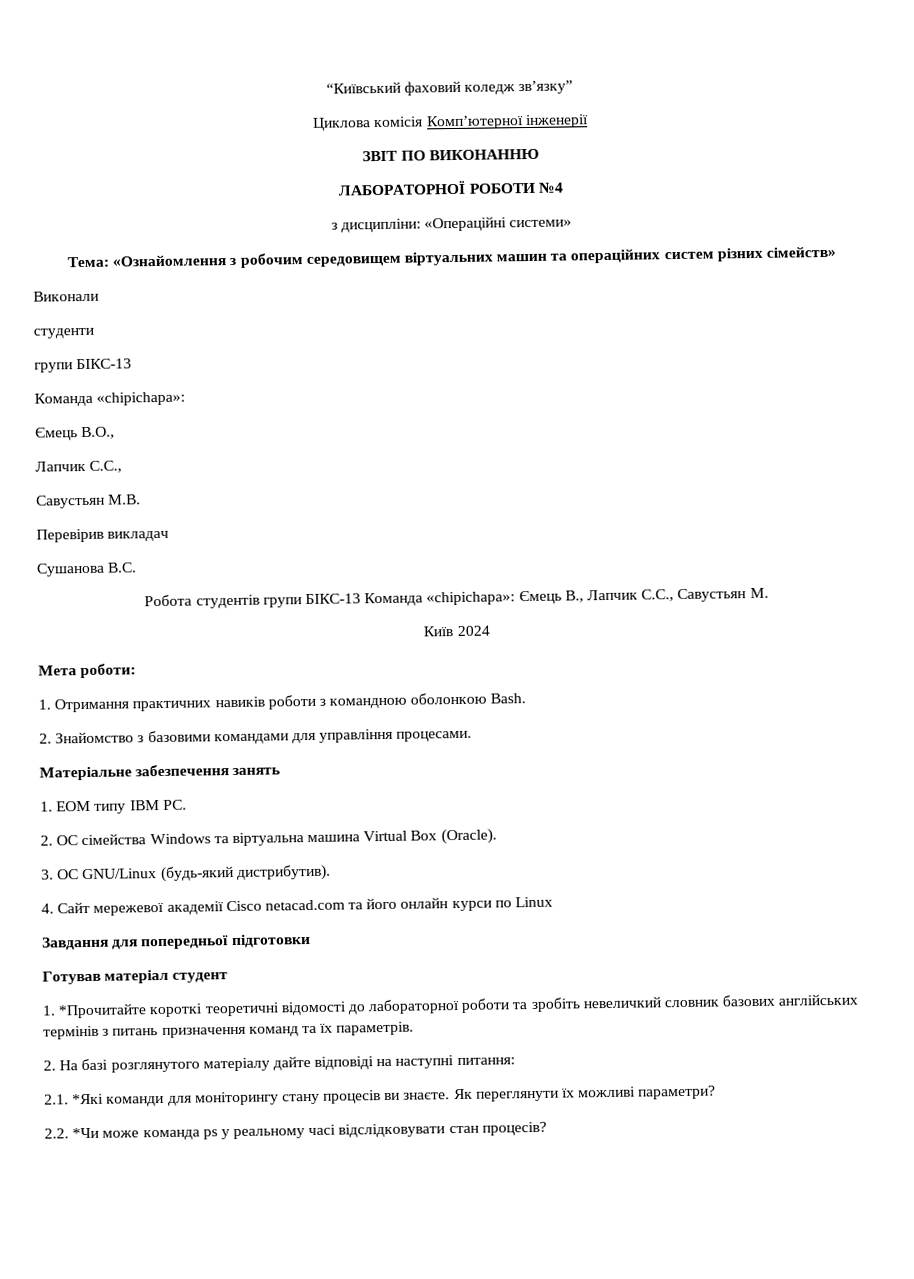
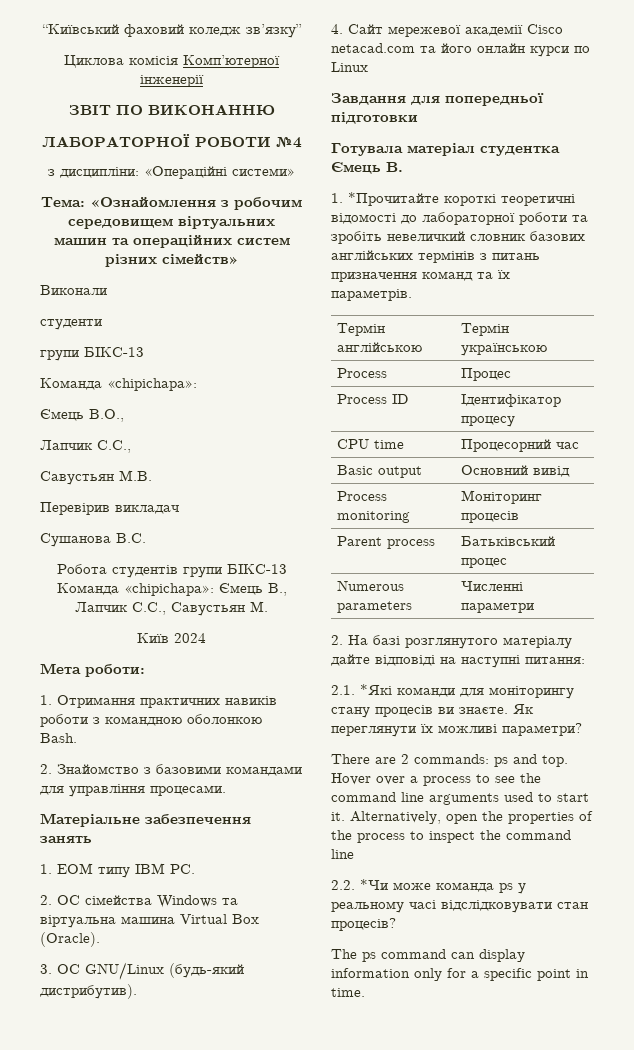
- Готував матеріал студент
+ Готувала матеріал студентка Ємець В.
+ Термін англійською | Термін українською
+ Process | Процес
+ Process ID | Ідентифікатор процесу
+ CPU time | Процесорний час
+ Basic output | Основний вивід
+ Process monitoring | Моніторинг процесів
+ Parent process | Батьківський процес
+ Numerous parameters | Численні параметри
+ There are 2 commands: ps and top. Hover over a process to see the command line arguments used to start it. Alternatively, open the properties of the process to inspect the command line
+ The ps command can display information only for a specific point in time.

